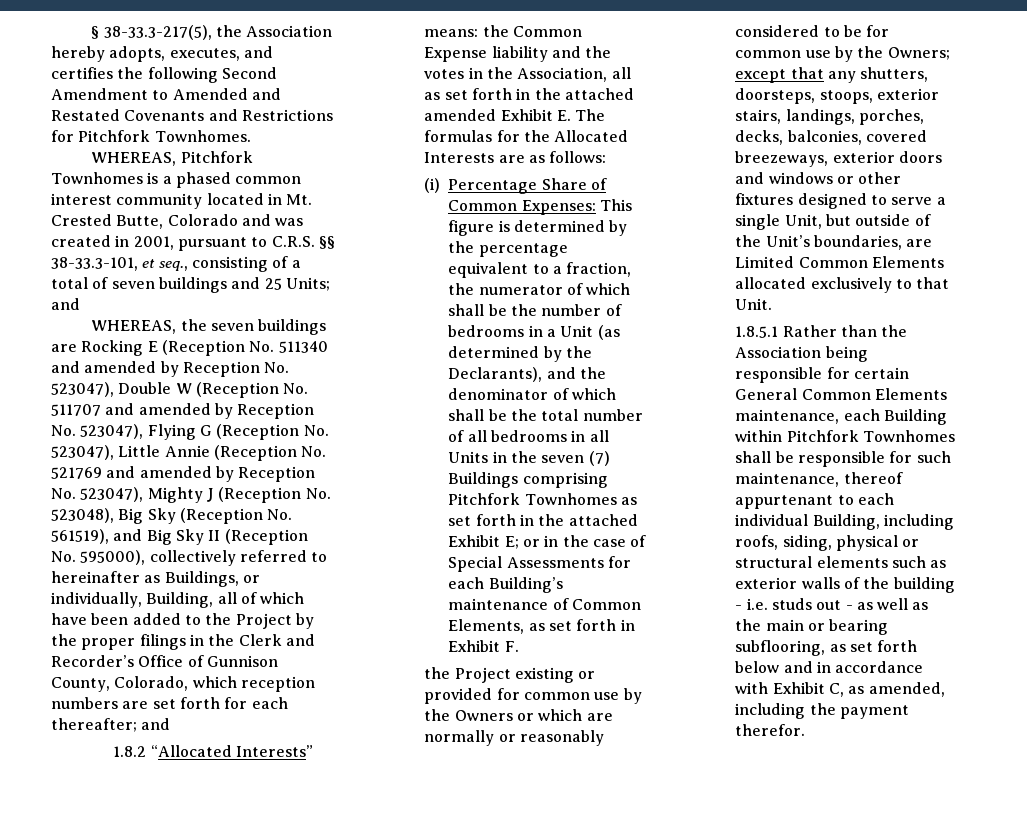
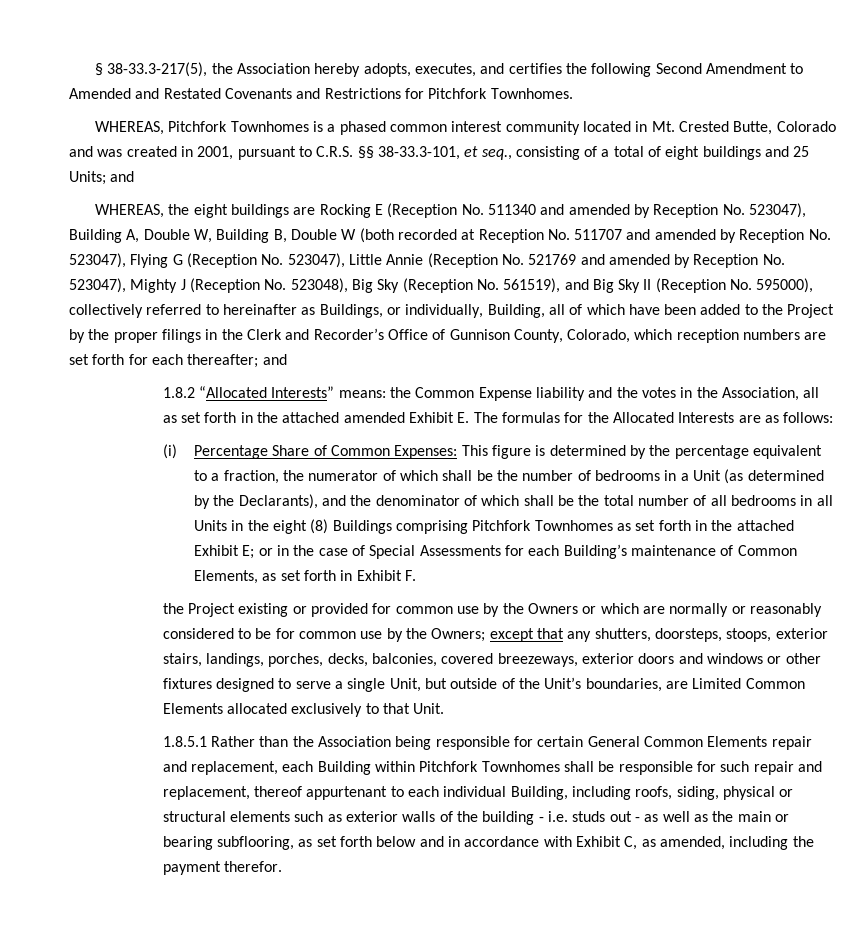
- WHEREAS, Pitchfork Townhomes is a phased common interest community located in Mt. Crested Butte, Colorado and was created in 2001, pursuant to C.R.S. §§ 38-33.3-101, et seq., consisting of a total of seven buildings and 25 Units; and
+ WHEREAS, Pitchfork Townhomes is a phased common interest community located in Mt. Crested Butte, Colorado and was created in 2001, pursuant to C.R.S. §§ 38-33.3-101, et seq., consisting of a total of eight buildings and 25 Units; and
- WHEREAS, the seven buildings are Rocking E (Reception No. 511340 and amended by Reception No. 523047), Double W (Reception No. 511707 and amended by Reception No. 523047), Flying G (Reception No. 523047), Little Annie (Reception No. 521769 and amended by Reception No. 523047), Mighty J (Reception No. 523048), Big Sky (Reception No. 561519), and Big Sky II (Reception No. 595000), collectively referred to hereinafter as Buildings, or individually, Building, all of which have been added to the Project by the proper filings in the Clerk and Recorder’s Office of Gunnison County, Colorado, which reception numbers are set forth for each thereafter;
+ WHEREAS, the eight buildings are Rocking E (Reception No. 511340 and amended by Reception No. 523047), Building A, Double W, Building B, Double W (both recorded at Reception No. 511707 and amended by Reception No. 523047), Flying G (Reception No. 523047), Little Annie (Reception No. 521769 and amended by Reception No. 523047), Mighty J (Reception No. 523048), Big Sky (Reception No. 561519), and Big Sky II (Reception No. 595000), collectively referred to hereinafter as Buildings, or individually, Building, all of which have been added to the Project by the proper filings in the Clerk and Recorder’s Office of Gunnison County, Colorado, which reception numbers are set forth for each thereafter;
- This figure is determined by the percentage equivalent to a fraction, the numerator of which shall be the number of bedrooms in a Unit (as determined by the Declarants), and the denominator of which shall be the total number of all bedrooms in all Units in the seven (7) Buildings comprising Pitchfork Townhomes as set forth in the attached Exhibit E;
+ This figure is determined by the percentage equivalent to a fraction, the numerator of which shall be the number of bedrooms in a Unit (as determined by the Declarants), and the denominator of which shall be the total number of all bedrooms in all Units in the eight (8) Buildings comprising Pitchfork Townhomes as set forth in the attached Exhibit E;
- 1.8.5.1 Rather than the Association being responsible for certain General Common Elements maintenance, each Building within Pitchfork Townhomes shall be responsible for such maintenance, thereof appurtenant to each individual Building, including roofs, siding, physical or structural elements such as exterior walls of the building - i.e. studs out - as well as the main or bearing subflooring, as set forth below and in accordance with Exhibit C, as amended, including the payment therefor.
+ 1.8.5.1 Rather than the Association being responsible for certain General Common Elements repair and replacement, each Building within Pitchfork Townhomes shall be responsible for such repair and replacement, thereof appurtenant to each individual Building, including roofs, siding, physical or structural elements such as exterior walls of the building - i.e. studs out - as well as the main or bearing subflooring, as set forth below and in accordance with Exhibit C, as amended, including the payment therefor.

